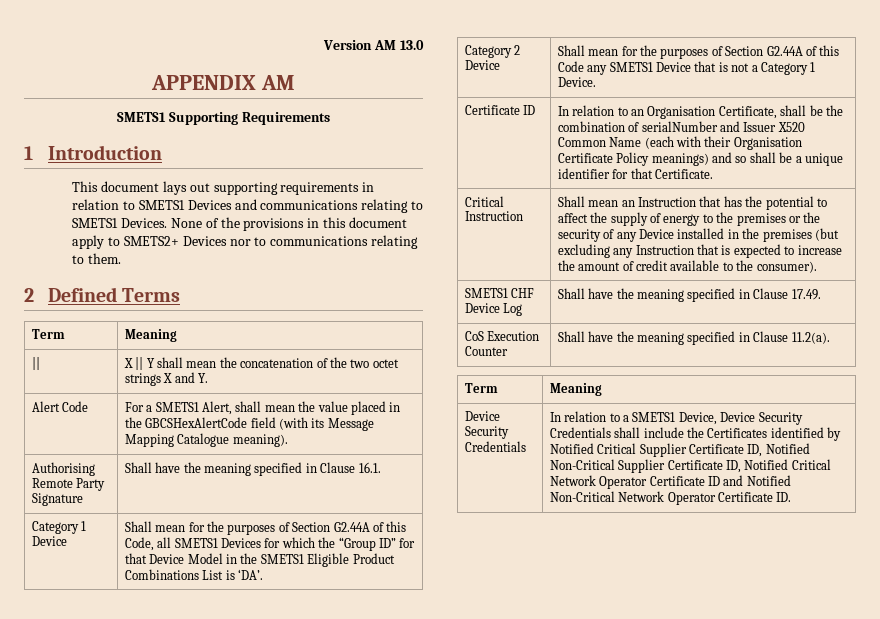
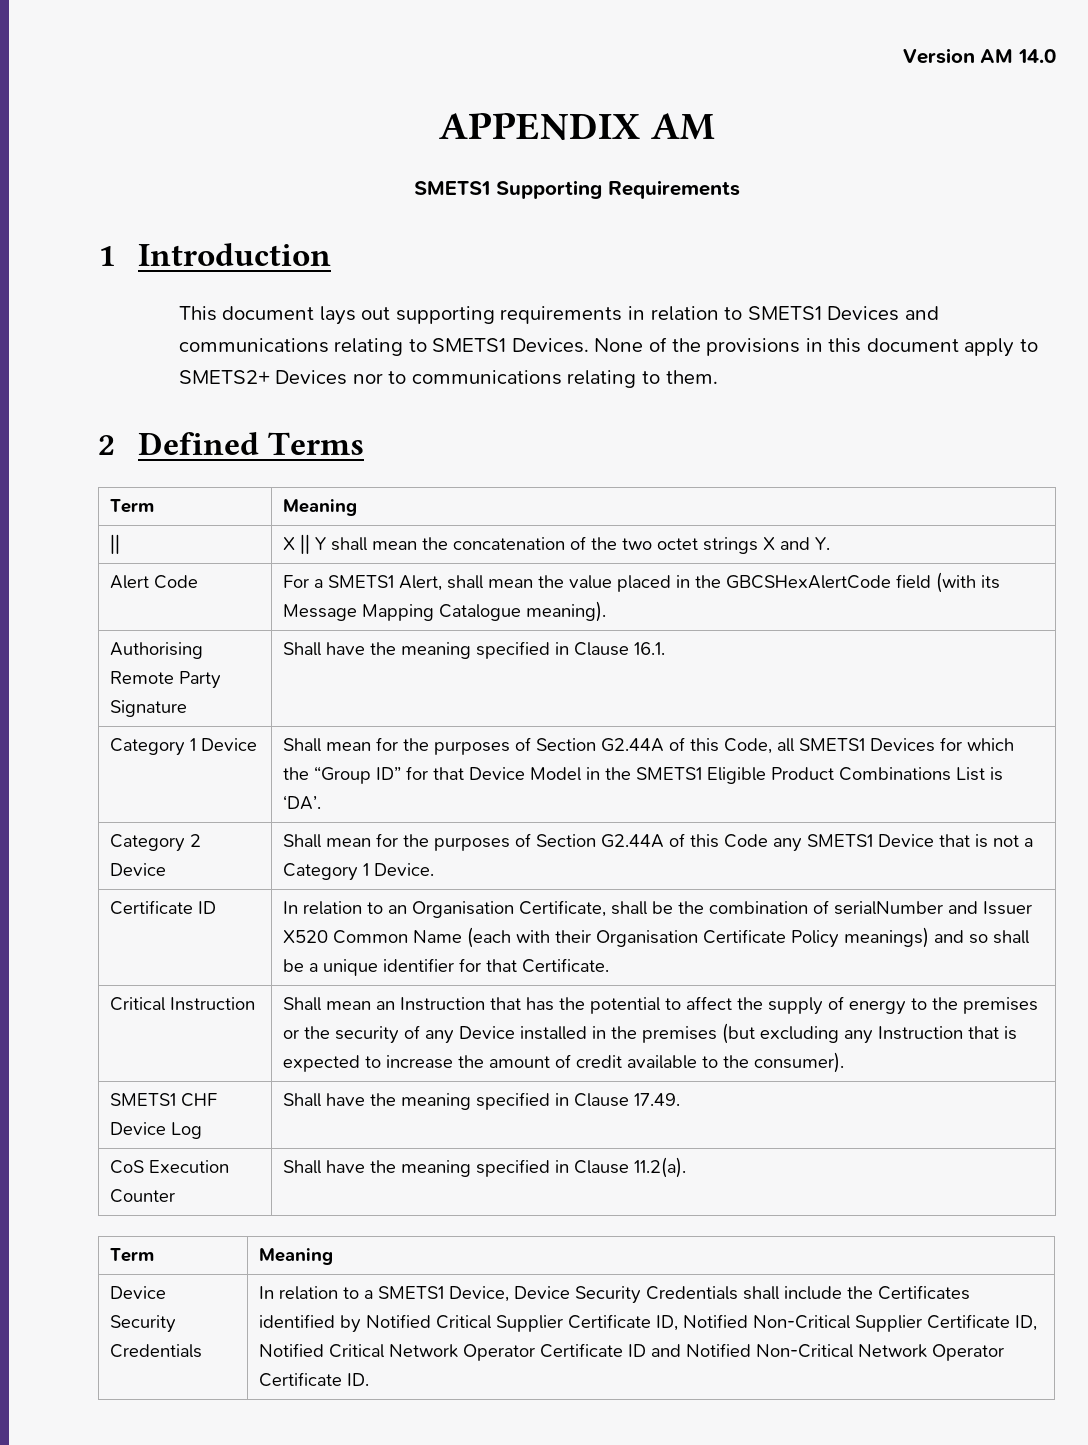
- Version AM 13.0
+ Version AM 14.0

